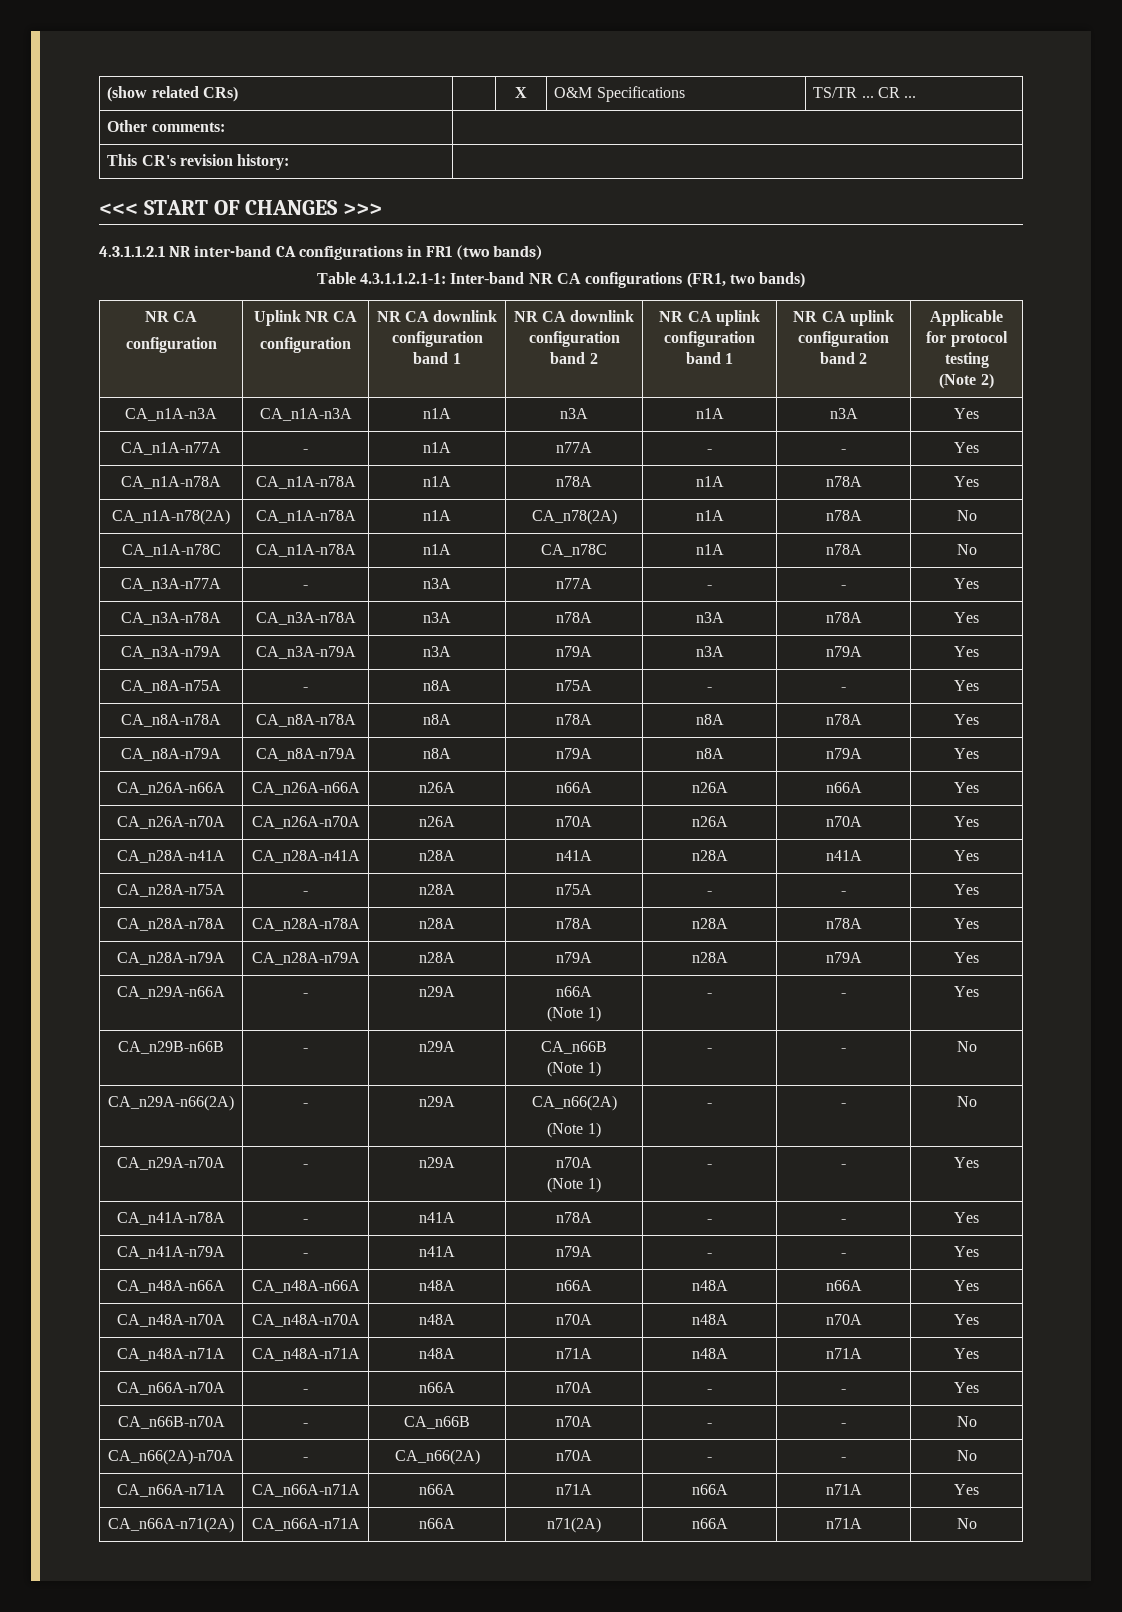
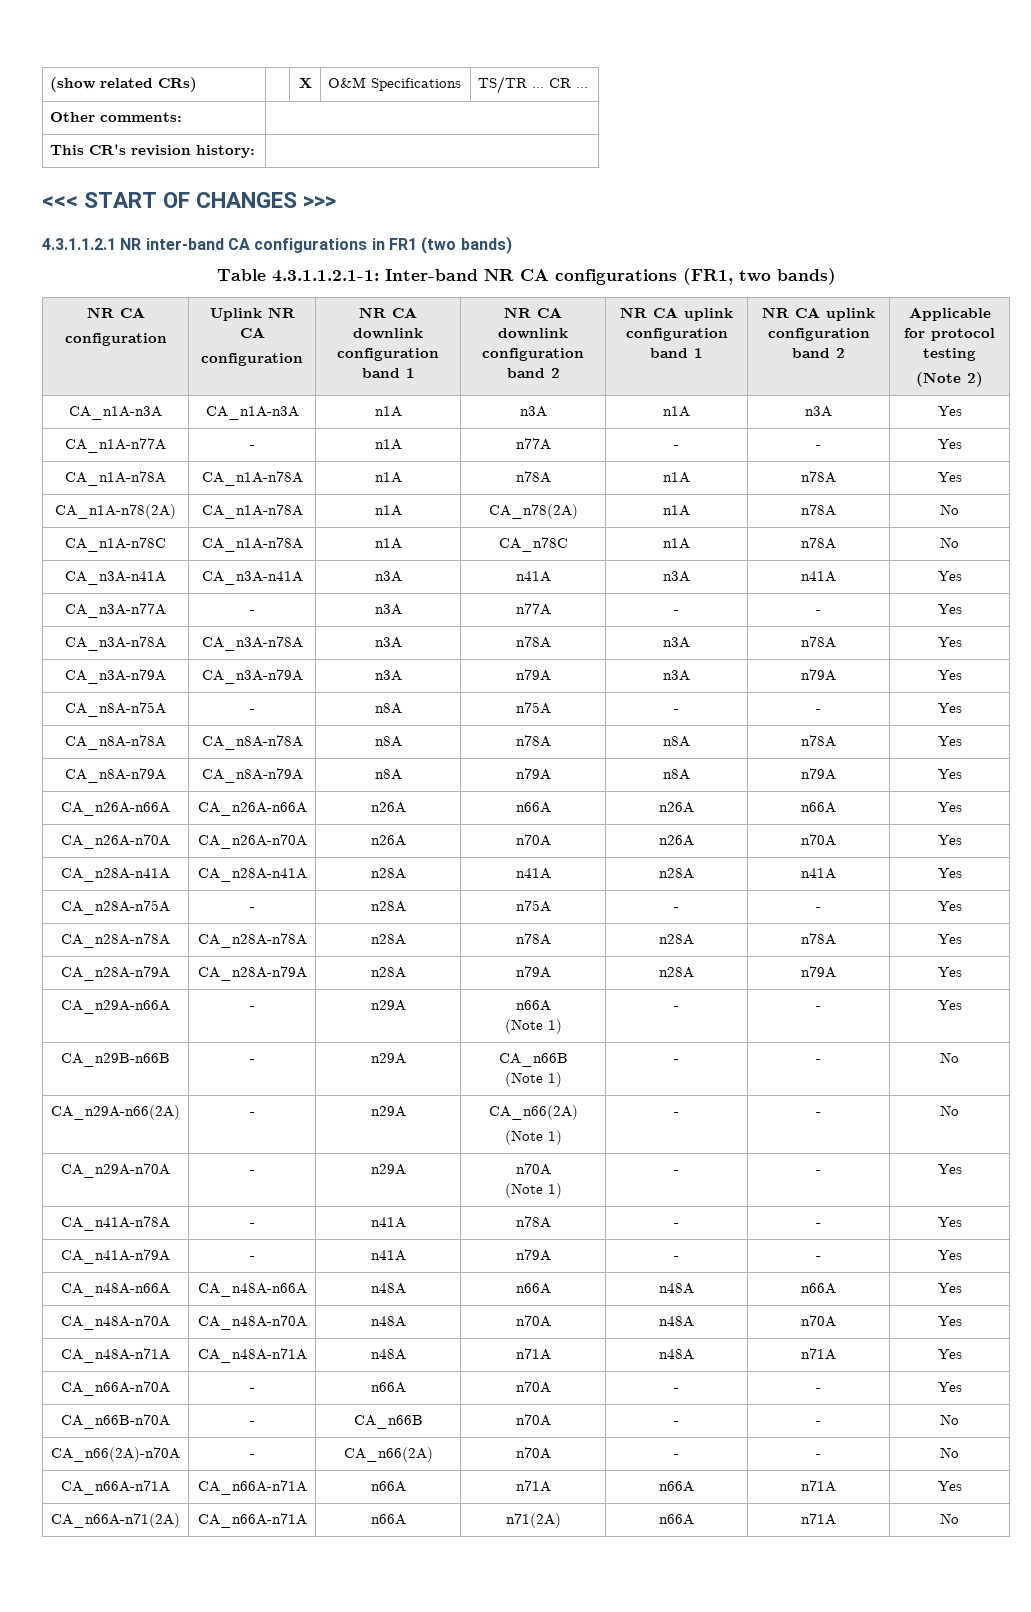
+ CA_n3A-n41A | CA_n3A-n41A | n3A | n41A | n3A | n41A | Yes

